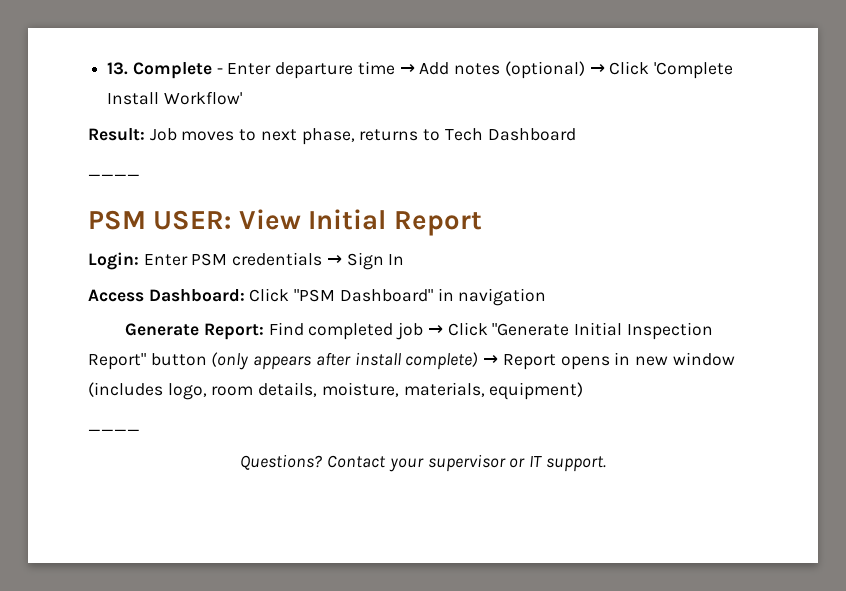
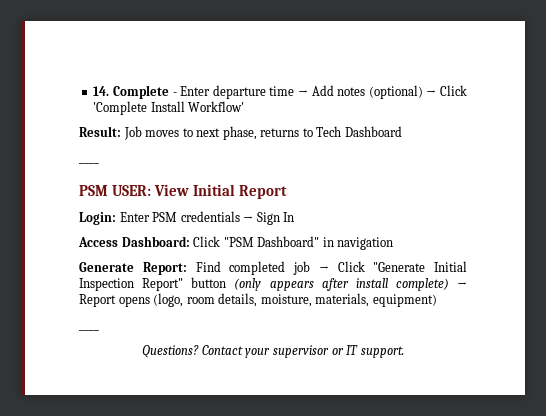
- 13. Complete - Enter departure time → Add notes (optional) → Click 'Complete Install Workflow'
+ 14. Complete - Enter departure time → Add notes (optional) → Click 'Complete Install Workflow'
- Generate Report: Find completed job → Click "Generate Initial Inspection Report" button (only appears after install complete) → Report opens in new window (includes logo, room details, moisture, materials, equipment)
+ Generate Report: Find completed job → Click "Generate Initial Inspection Report" button (only appears after install complete) → Report opens (logo, room details, moisture, materials, equipment)

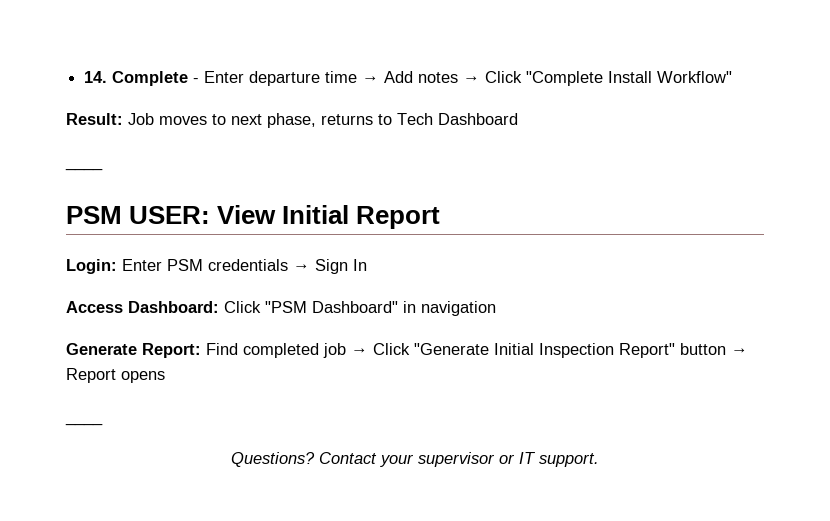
- 14. Complete - Enter departure time → Add notes (optional) → Click 'Complete Install Workflow'
+ 14. Complete - Enter departure time → Add notes → Click "Complete Install Workflow"
- Generate Report: Find completed job → Click "Generate Initial Inspection Report" button (only appears after install complete) → Report opens (logo, room details, moisture, materials, equipment)
+ Generate Report: Find completed job → Click "Generate Initial Inspection Report" button → Report opens

